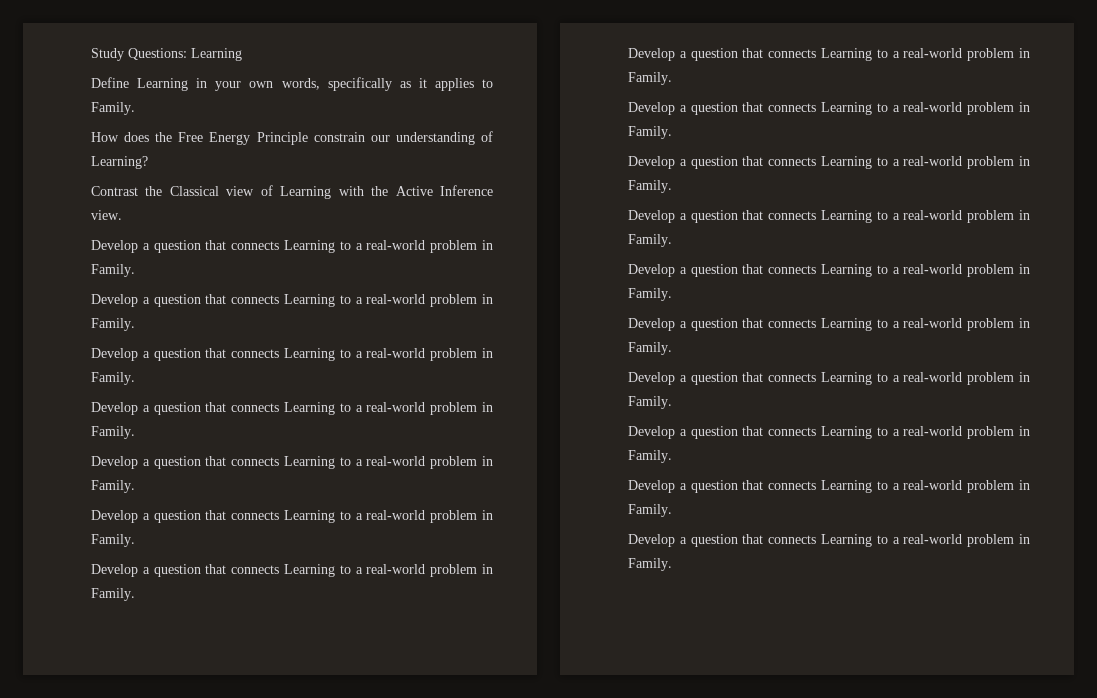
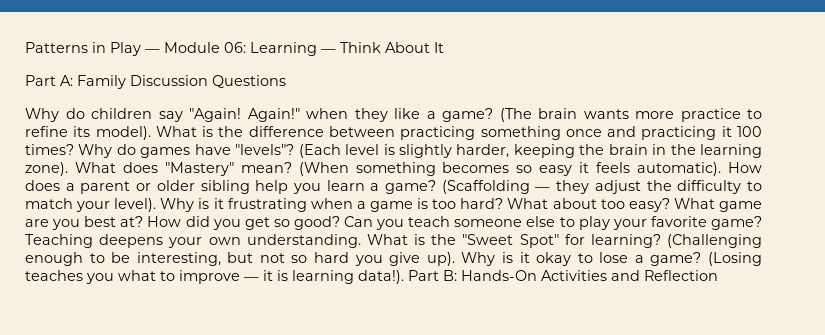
- Study Questions: Learning
- Define Learning in your own words, specifically as it applies to Family.
- How does the Free Energy Principle constrain our understanding of Learning?
- Contrast the Classical view of Learning with the Active Inference view.
- Develop a question that connects Learning to a real-world problem in Family.
- Develop a question that connects Learning to a real-world problem in Family.
- Develop a question that connects Learning to a real-world problem in Family.
- Develop a question that connects Learning to a real-world problem in Family.
- Develop a question that connects Learning to a real-world problem in Family.
- Develop a question that connects Learning to a real-world problem in Family.
- Develop a question that connects Learning to a real-world problem in Family.
- Develop a question that connects Learning to a real-world problem in Family.
- Develop a question that connects Learning to a real-world problem in Family.
- Develop a question that connects Learning to a real-world problem in Family.
- Develop a question that connects Learning to a real-world problem in Family.
- Develop a question that connects Learning to a real-world problem in Family.
- Develop a question that connects Learning to a real-world problem in Family.
- Develop a question that connects Learning to a real-world problem in Family.
- Develop a question that connects Learning to a real-world problem in Family.
- Develop a question that connects Learning to a real-world problem in Family.
- Develop a question that connects Learning to a real-world problem in Family.
+ Patterns in Play — Module 06: Learning — Think About It
+ Part A: Family Discussion Questions
+ Why do children say "Again! Again!" when they like a game? (The brain wants more practice to refine its model). What is the difference between practicing something once and practicing it 100 times? Why do games have "levels"? (Each level is slightly harder, keeping the brain in the learning zone). What does "Mastery" mean? (When something becomes so easy it feels automatic). How does a parent or older sibling help you learn a game? (Scaffolding — they adjust the difficulty to match your level). Why is it frustrating when a game is too hard? What about too easy? What game are you best at? How did you get so good? Can you teach someone else to play your favorite game? Teaching deepens your own understanding. What is the "Sweet Spot" for learning? (Challenging enough to be interesting, but not so hard you give up). Why is it okay to lose a game? (Losing teaches you what to improve — it is learning data!). Part B: Hands-On Activities and Reflection

